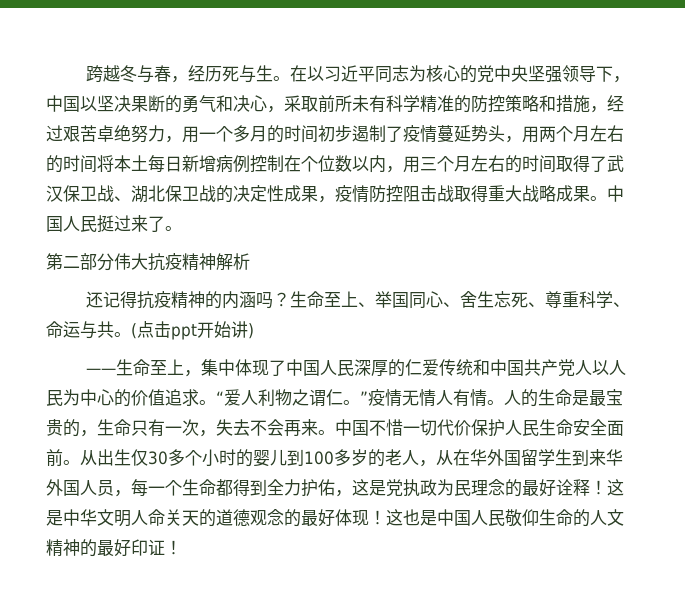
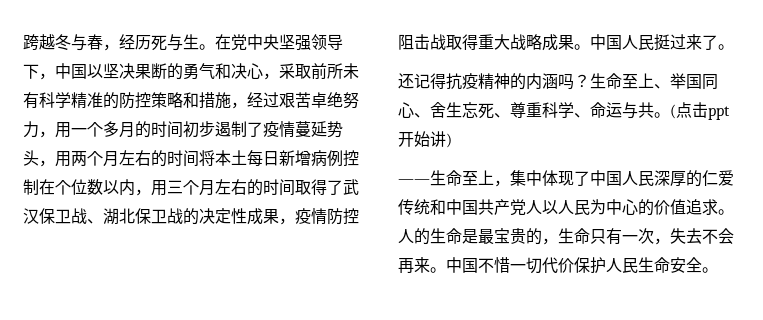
- 在以习近平同志为核心的党中央坚强领导下，中国以坚决果断的勇气和决心，采取前所未有科学精准的防控策略和措施，经过艰苦卓绝努力，用一个多月的时间初步遏制了疫情蔓延势头，用两个月左右的时间将本土每日新增病例控制在个位数以内，用三个月左右的时间取得了武汉保卫战、湖北保卫战的决定性成果，疫情防控阻击战取得重大战略成果。
+ 在党中央坚强领导下，中国以坚决果断的勇气和决心，采取前所未有科学精准的防控策略和措施，经过艰苦卓绝努力，用一个多月的时间初步遏制了疫情蔓延势头，用两个月左右的时间将本土每日新增病例控制在个位数以内，用三个月左右的时间取得了武汉保卫战、湖北保卫战的决定性成果，疫情防控阻击战取得重大战略成果。
- 第二部分伟大抗疫精神解析
- “爱人利物之谓仁。”疫情无情人有情。
- 中国不惜一切代价保护人民生命安全面前。从出生仅30多个小时的婴儿到100多岁的老人，从在华外国留学生到来华外国人员，每一个生命都得到全力护佑，这是党执政为民理念的最好诠释！这是中华文明人命关天的道德观念的最好体现！这也是中国人民敬仰生命的人文精神的最好印证！
+ 中国不惜一切代价保护人民生命安全。

